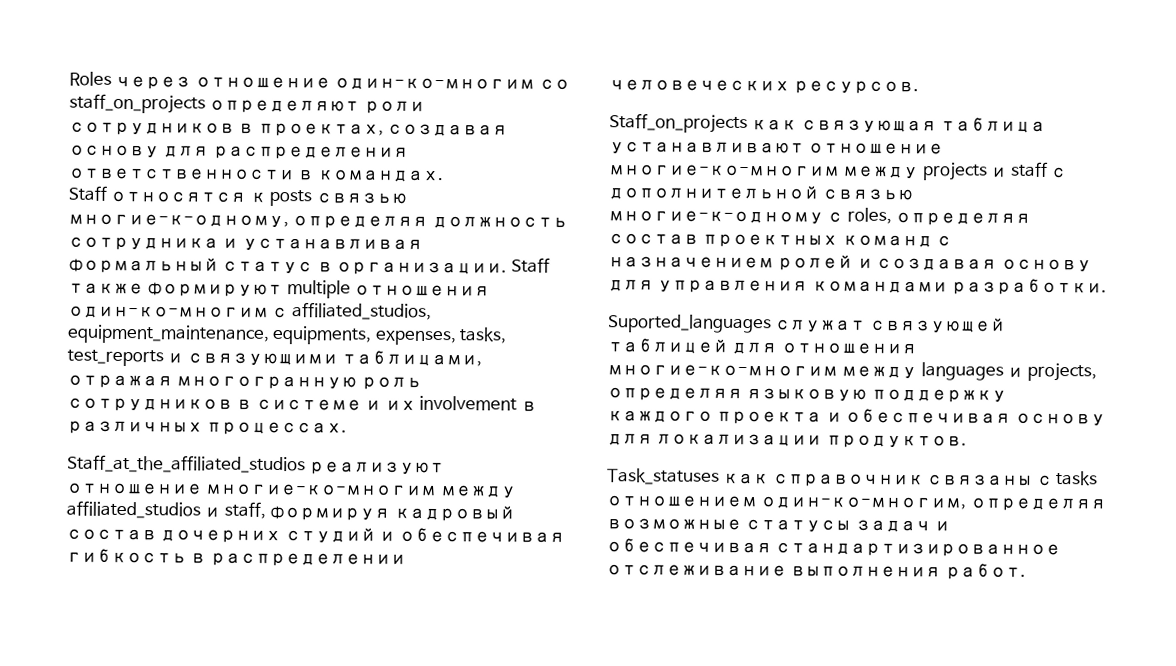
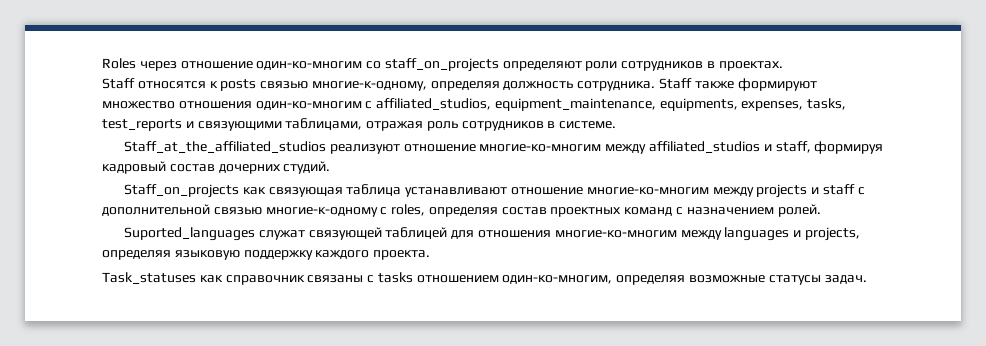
- Roles через отношение один-ко-многим со staff_on_projects определяют роли сотрудников в проектах, создавая основу для распределения ответственности в командах.
+ Roles через отношение один-ко-многим со staff_on_projects определяют роли сотрудников в проектах.
- Staff относятся к posts связью многие-к-одному, определяя должность сотрудника и устанавливая формальный статус в организации.
+ Staff относятся к posts связью многие-к-одному, определяя должность сотрудника.
- Staff также формируют multiple отношения один-ко-многим с affiliated_studios, equipment_maintenance, equipments, expenses, tasks, test_reports и связующими таблицами, отражая многогранную роль сотрудников в системе и их involvement в различных процессах.
+ Staff также формируют множество отношения один-ко-многим с affiliated_studios, equipment_maintenance, equipments, expenses, tasks, test_reports и связующими таблицами, отражая роль сотрудников в системе.
- Staff_at_the_affiliated_studios реализуют отношение многие-ко-многим между affiliated_studios и staff, формируя кадровый состав дочерних студий и обеспечивая гибкость в распределении человеческих ресурсов.
+ Staff_at_the_affiliated_studios реализуют отношение многие-ко-многим между affiliated_studios и staff, формируя кадровый состав дочерних студий.
- Staff_on_projects как связующая таблица устанавливают отношение многие-ко-многим между projects и staff с дополнительной связью многие-к-одному с roles, определяя состав проектных команд с назначением ролей и создавая основу для управления командами разработки.
+ Staff_on_projects как связующая таблица устанавливают отношение многие-ко-многим между projects и staff с дополнительной связью многие-к-одному с roles, определяя состав проектных команд с назначением ролей.
- Suported_languages служат связующей таблицей для отношения многие-ко-многим между languages и projects, определяя языковую поддержку каждого проекта и обеспечивая основу для локализации продуктов.
+ Suported_languages служат связующей таблицей для отношения многие-ко-многим между languages и projects, определяя языковую поддержку каждого проекта.
- Task_statuses как справочник связаны с tasks отношением один-ко-многим, определяя возможные статусы задач и обеспечивая стандартизированное отслеживание выполнения работ.
+ Task_statuses как справочник связаны с tasks отношением один-ко-многим, определяя возможные статусы задач.

